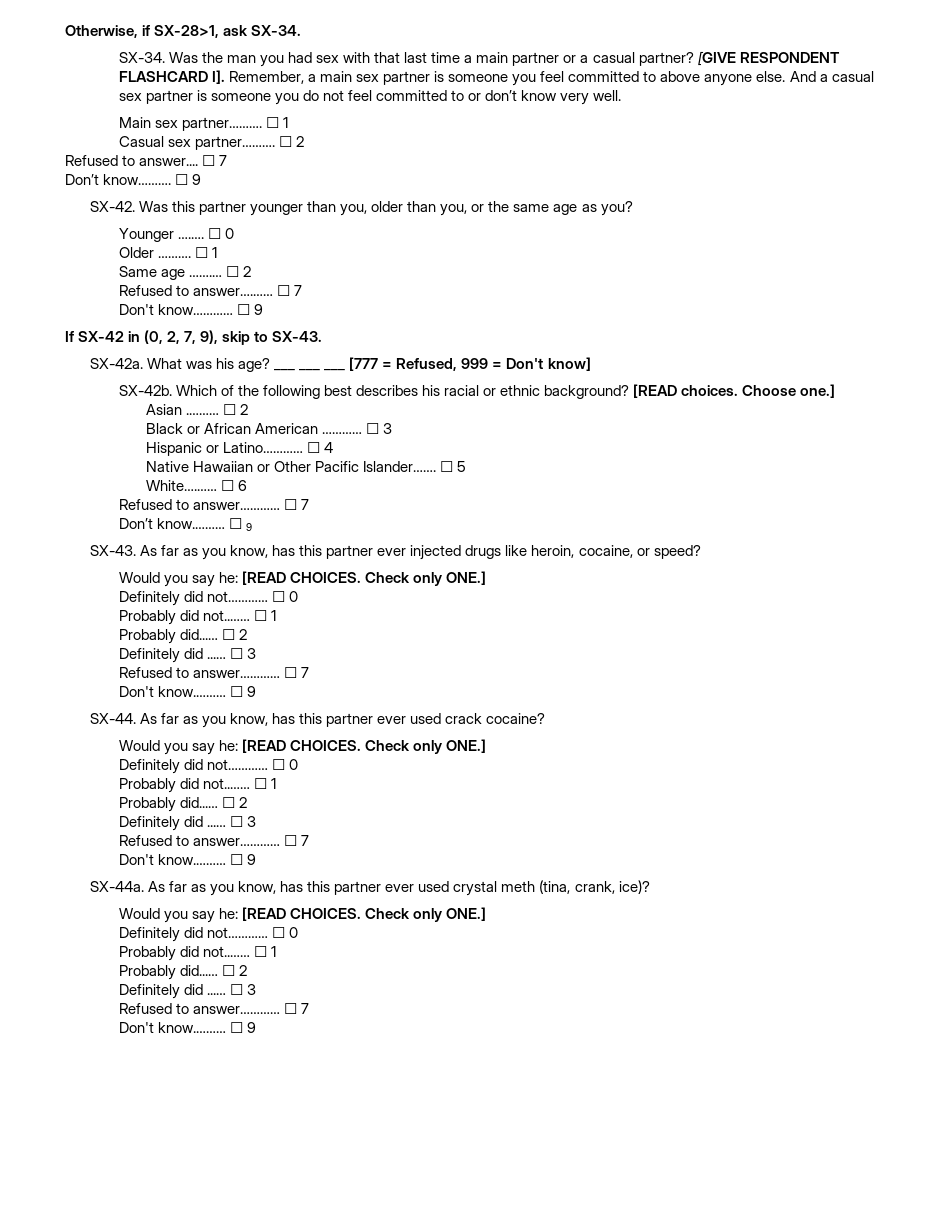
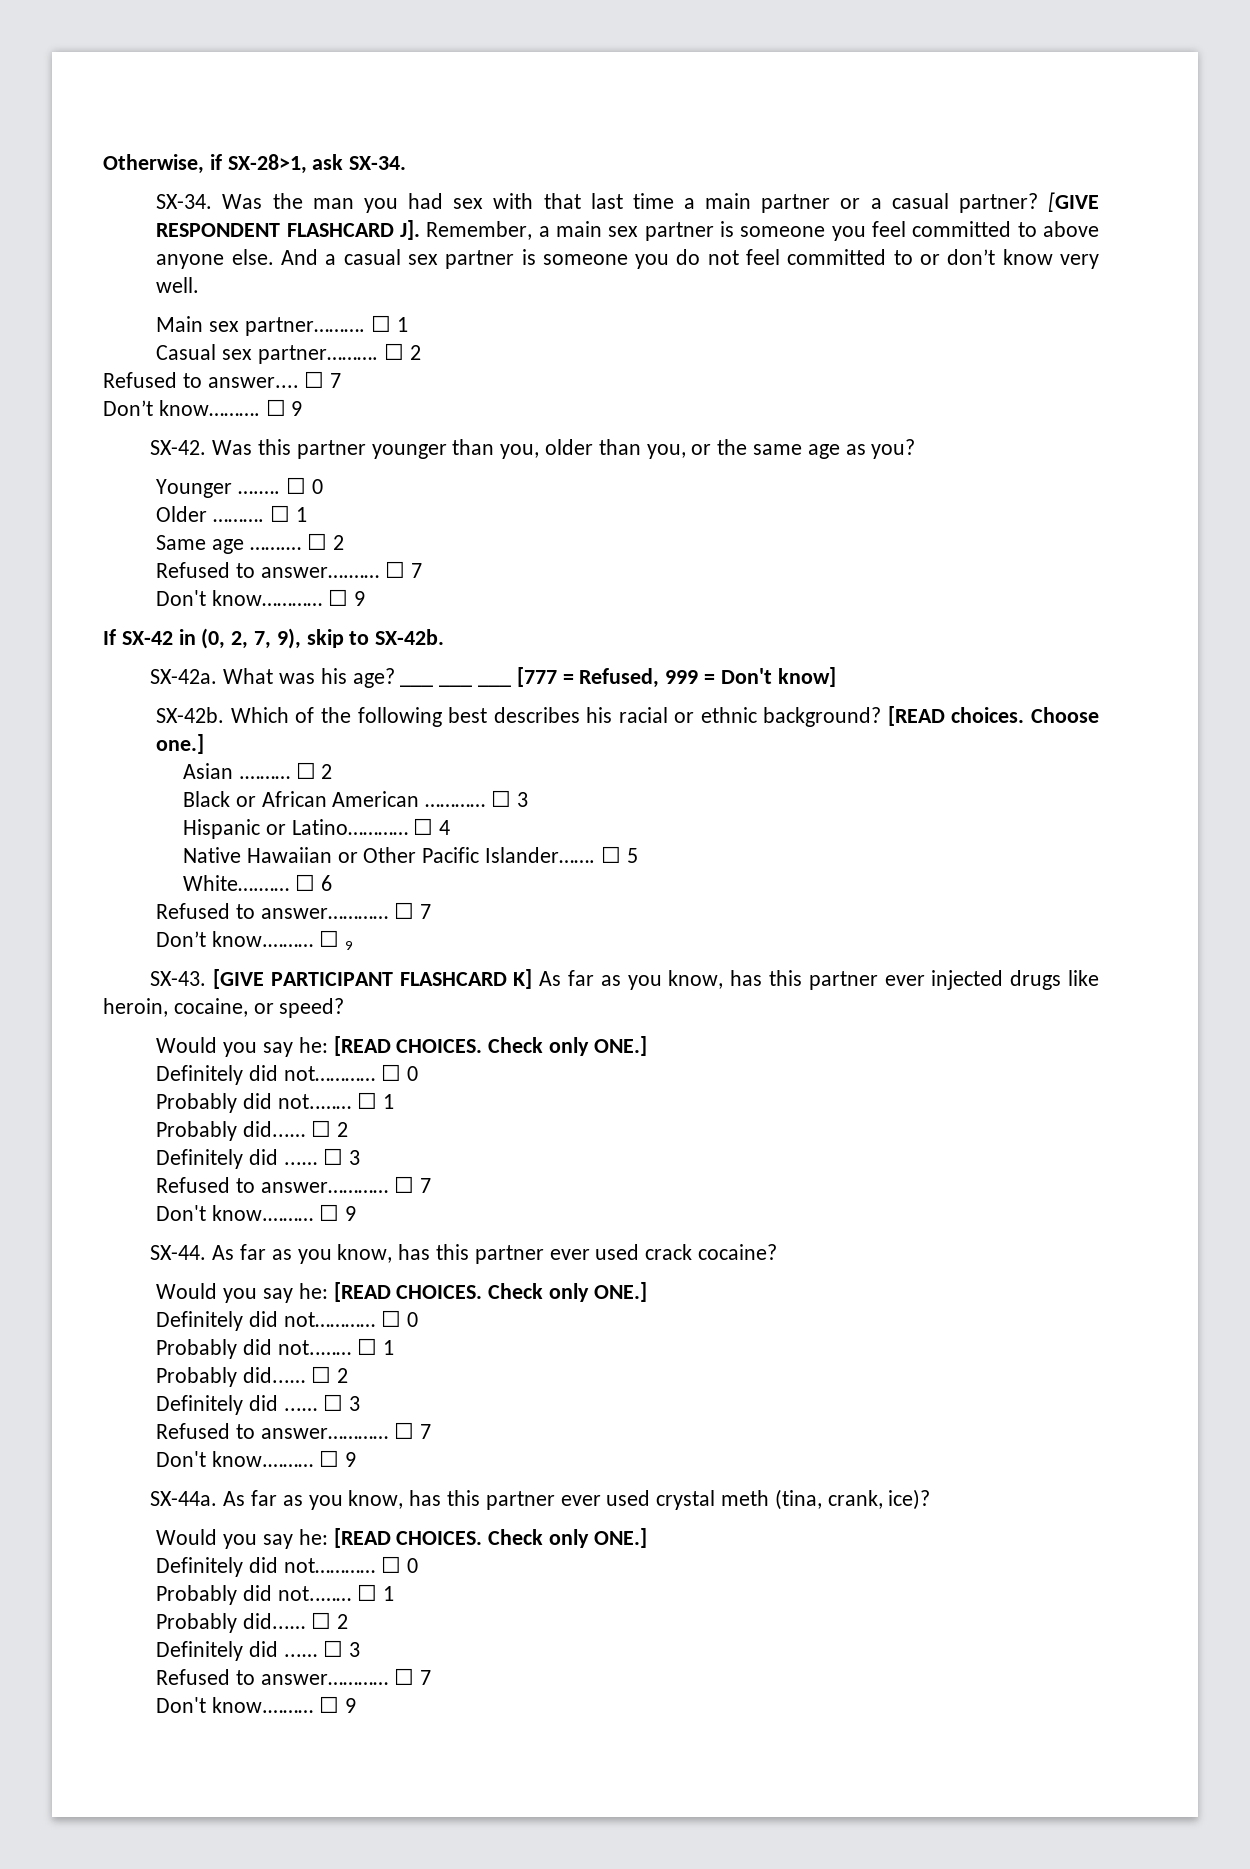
- [GIVE RESPONDENT FLASHCARD I]. Remember, a main sex partner is someone you feel committed to above anyone else.
+ [GIVE RESPONDENT FLASHCARD J]. Remember, a main sex partner is someone you feel committed to above anyone else.
- If SX-42 in (0, 2, 7, 9), skip to SX-43.
+ If SX-42 in (0, 2, 7, 9), skip to SX-42b.
- As far as you know, has this partner ever injected drugs like heroin, cocaine, or speed?
+ [GIVE PARTICIPANT FLASHCARD K] As far as you know, has this partner ever injected drugs like heroin, cocaine, or speed?

